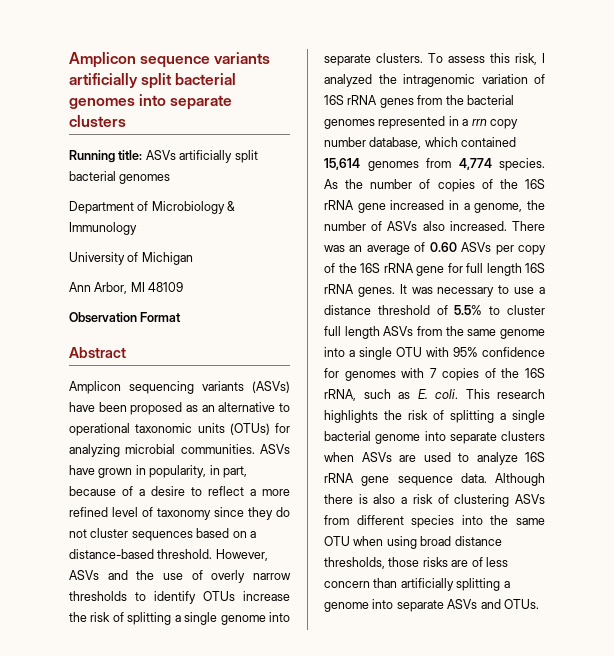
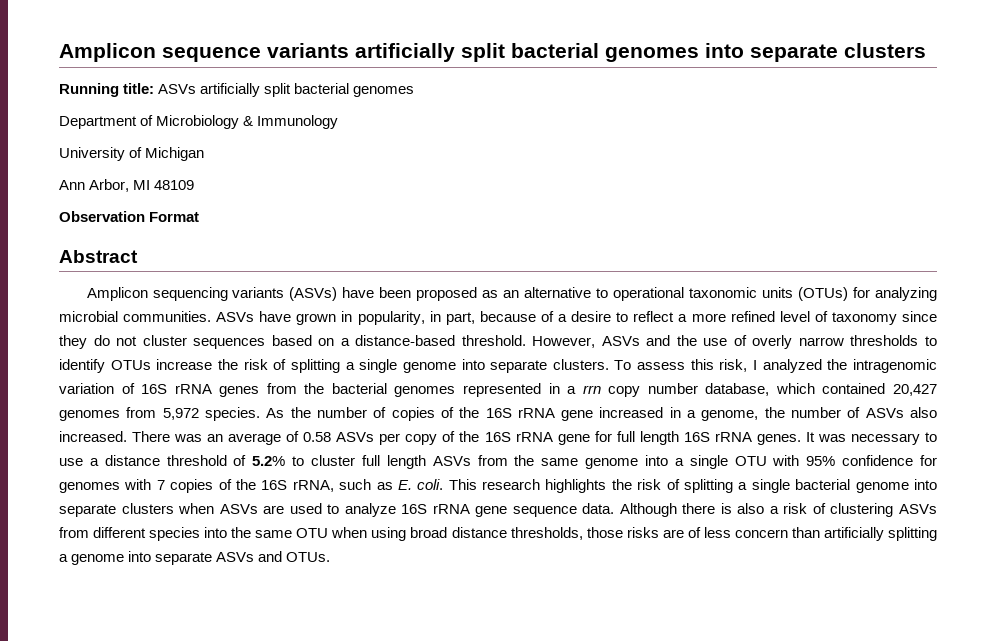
- To assess this risk, I analyzed the intragenomic variation of 16S rRNA genes from the bacterial genomes represented in a rrn copy number database, which contained 15,614 genomes from 4,774 species.
+ To assess this risk, I analyzed the intragenomic variation of 16S rRNA genes from the bacterial genomes represented in a rrn copy number database, which contained 20,427 genomes from 5,972 species.
- There was an average of 0.60 ASVs per copy of the 16S rRNA gene for full length 16S rRNA genes.
+ There was an average of 0.58 ASVs per copy of the 16S rRNA gene for full length 16S rRNA genes.
- It was necessary to use a distance threshold of 5.5% to cluster full length ASVs from the same genome into a single OTU with 95% confidence for genomes with 7 copies of the 16S rRNA, such as E. coli.
+ It was necessary to use a distance threshold of 5.2% to cluster full length ASVs from the same genome into a single OTU with 95% confidence for genomes with 7 copies of the 16S rRNA, such as E. coli.

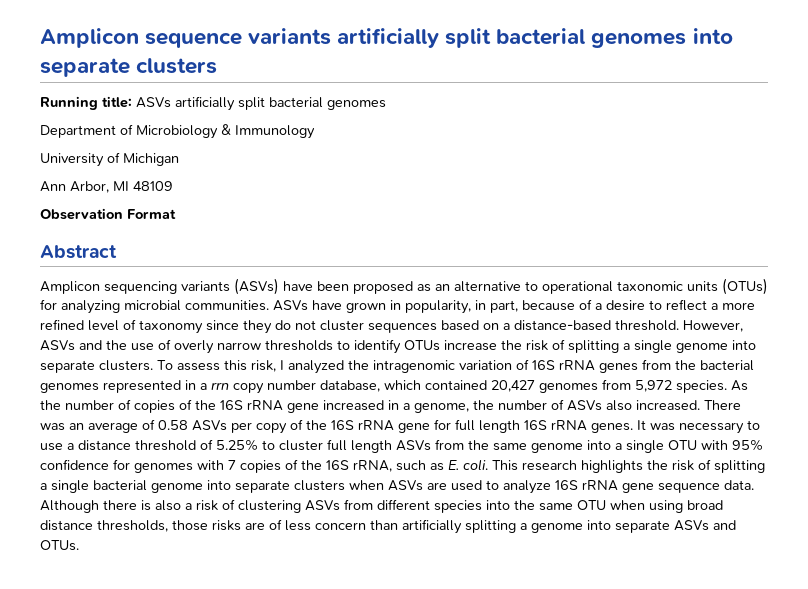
- It was necessary to use a distance threshold of 5.2% to cluster full length ASVs from the same genome into a single OTU with 95% confidence for genomes with 7 copies of the 16S rRNA, such as E. coli.
+ It was necessary to use a distance threshold of 5.25% to cluster full length ASVs from the same genome into a single OTU with 95% confidence for genomes with 7 copies of the 16S rRNA, such as E. coli.

